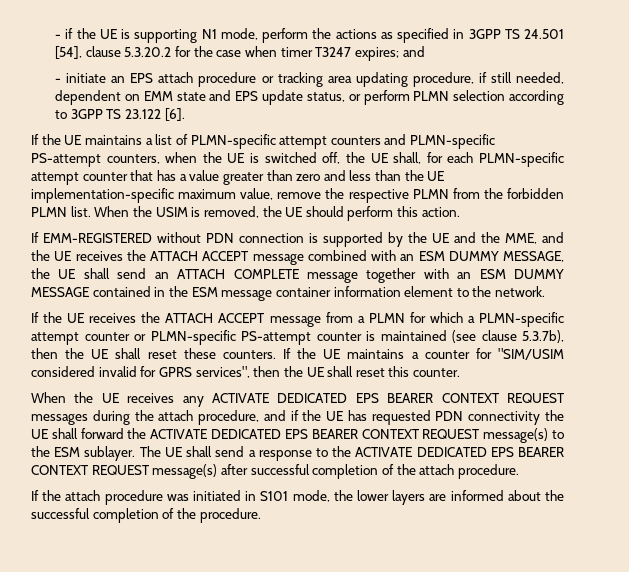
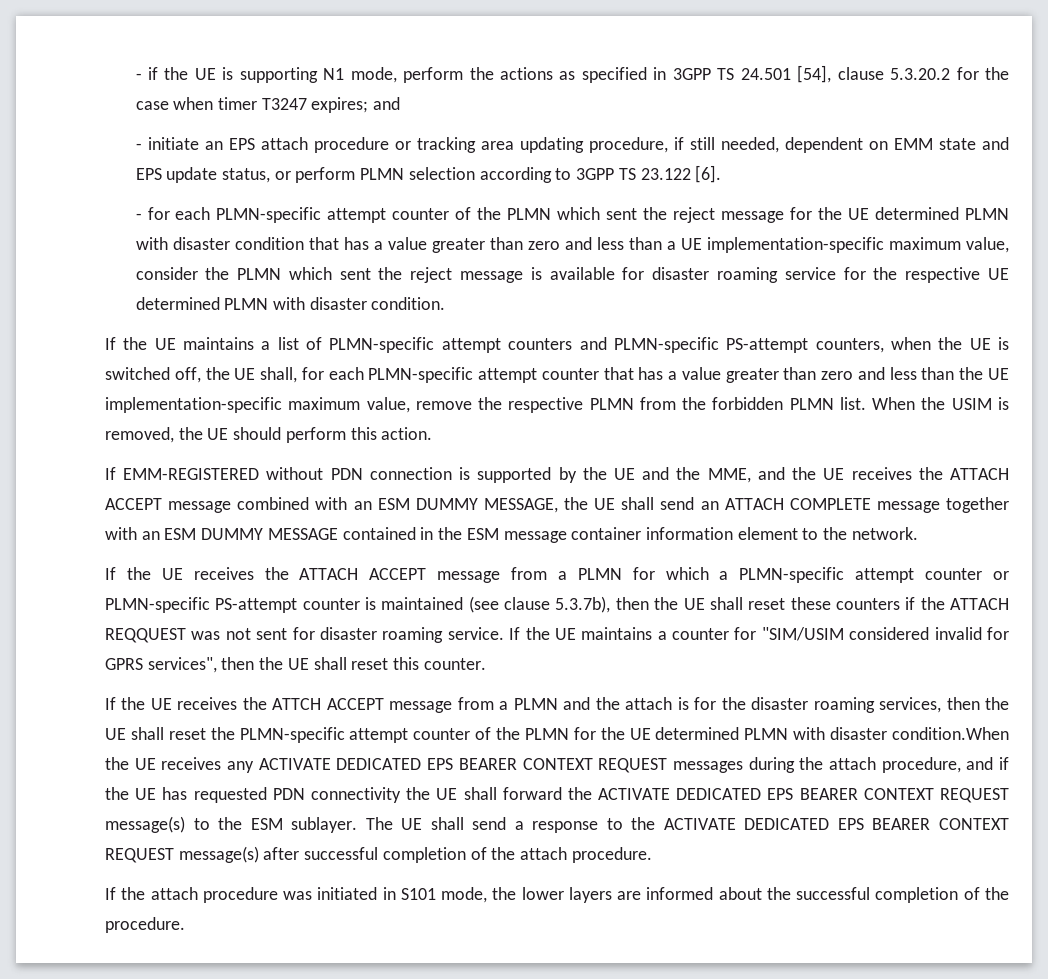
+ - for each PLMN-specific attempt counter of the PLMN which sent the reject message for the UE determined PLMN with disaster condition that has a value greater than zero and less than a UE implementation-specific maximum value, consider the PLMN which sent the reject message is available for disaster roaming service for the respective UE determined PLMN with disaster condition.
- If the UE receives the ATTACH ACCEPT message from a PLMN for which a PLMN-specific attempt counter or PLMN-specific PS-attempt counter is maintained (see clause 5.3.7b), then the UE shall reset these counters.
+ If the UE receives the ATTACH ACCEPT message from a PLMN for which a PLMN-specific attempt counter or PLMN-specific PS-attempt counter is maintained (see clause 5.3.7b), then the UE shall reset these counters if the ATTACH REQQUEST was not sent for disaster roaming service.
- When the UE receives any ACTIVATE DEDICATED EPS BEARER CONTEXT REQUEST messages during the attach procedure, and if the UE has requested PDN connectivity the UE shall forward the ACTIVATE DEDICATED EPS BEARER CONTEXT REQUEST message(s) to the ESM sublayer.
+ If the UE receives the ATTCH ACCEPT message from a PLMN and the attach is for the disaster roaming services, then the UE shall reset the PLMN-specific attempt counter of the PLMN for the UE determined PLMN with disaster condition.When the UE receives any ACTIVATE DEDICATED EPS BEARER CONTEXT REQUEST messages during the attach procedure, and if the UE has requested PDN connectivity the UE shall forward the ACTIVATE DEDICATED EPS BEARER CONTEXT REQUEST message(s) to the ESM sublayer.

